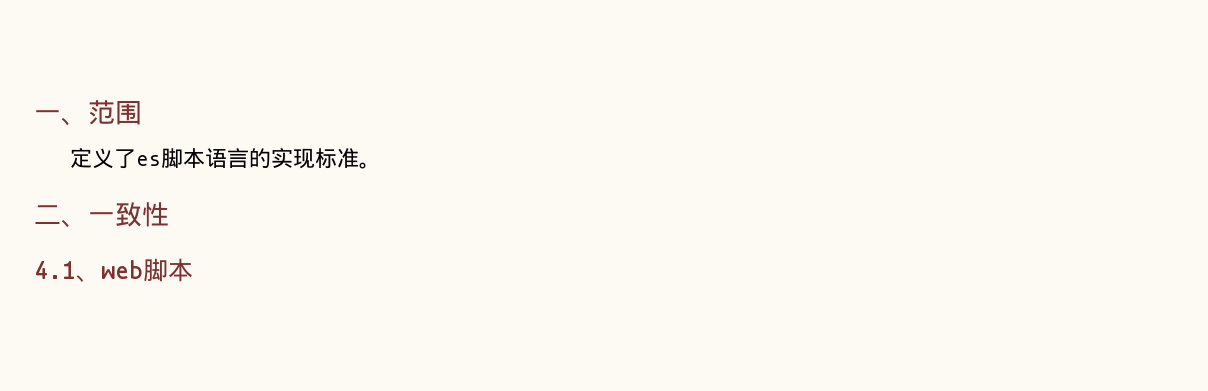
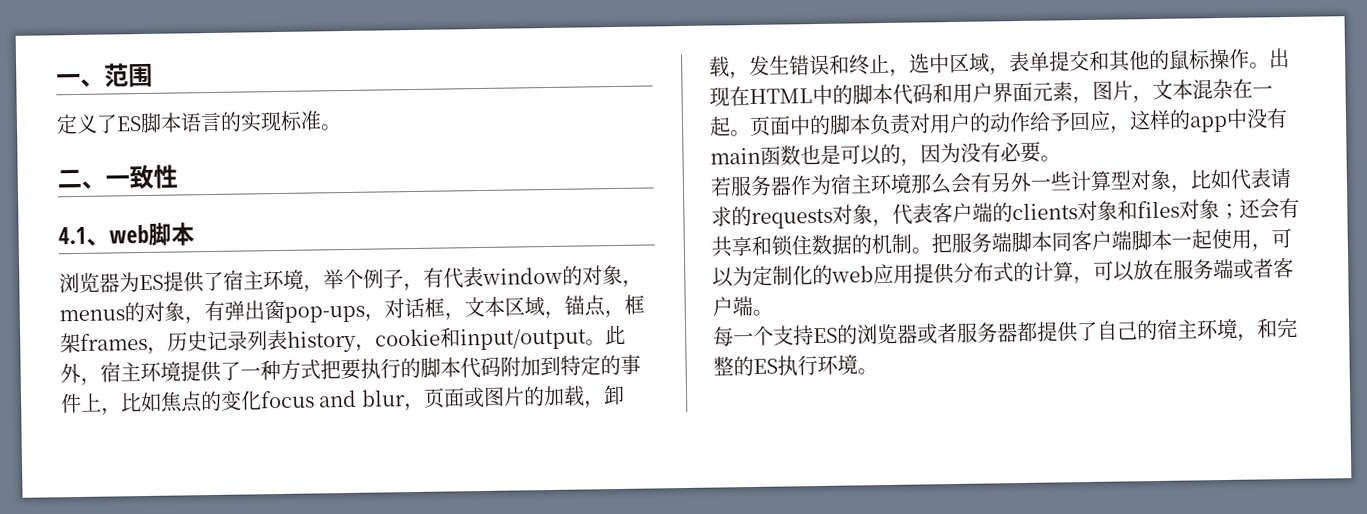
- 定义了es脚本语言的实现标准。
+ 定义了ES脚本语言的实现标准。
+ 浏览器为ES提供了宿主环境，举个例子，有代表window的对象，menus的对象，有弹出窗pop-ups，对话框，文本区域，锚点，框架frames，历史记录列表history，cookie和input/output。此外，宿主环境提供了一种方式把要执行的脚本代码附加到特定的事件上，比如焦点的变化focus and blur，页面或图片的加载，卸载，发生错误和终止，选中区域，表单提交和其他的鼠标操作。出现在HTML中的脚本代码和用户界面元素，图片，文本混杂在一起。页面中的脚本负责对用户的动作给予回应，这样的app中没有main函数也是可以的，因为没有必要。
+ 若服务器作为宿主环境那么会有另外一些计算型对象，比如代表请求的requests对象，代表客户端的clients对象和files对象；还会有共享和锁住数据的机制。把服务端脚本同客户端脚本一起使用，可以为定制化的web应用提供分布式的计算，可以放在服务端或者客户端。
+ 每一个支持ES的浏览器或者服务器都提供了自己的宿主环境，和完整的ES执行环境。

